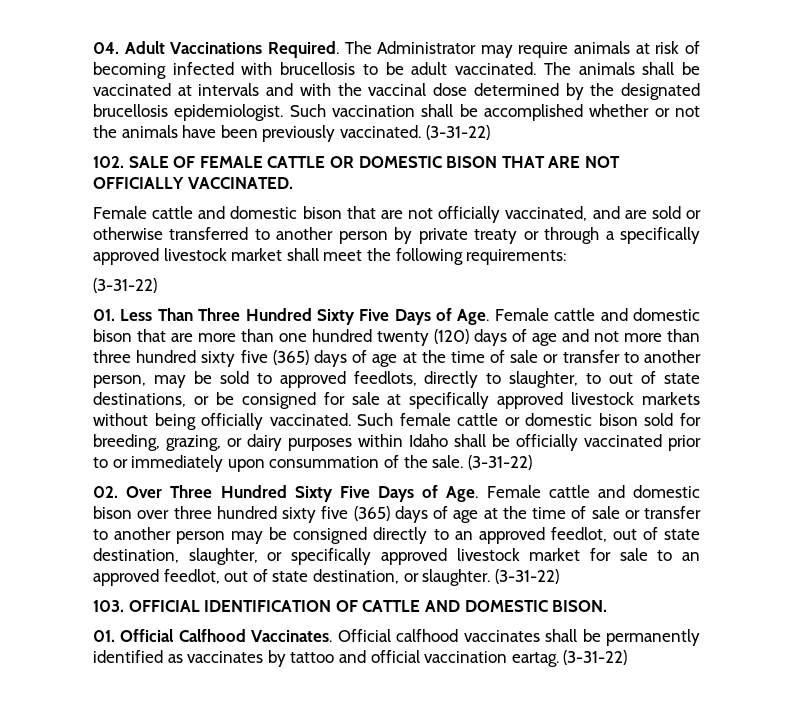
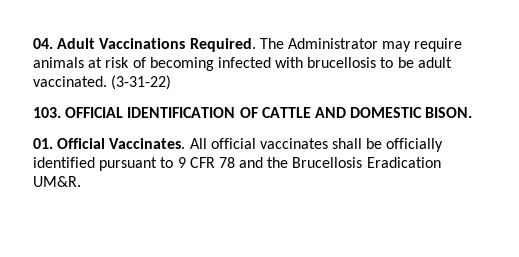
- The animals shall be vaccinated at intervals and with the vaccinal dose determined by the designated brucellosis epidemiologist. Such vaccination shall be accomplished whether or not the animals have been previously vaccinated. (3-31-22)
- 102. SALE OF FEMALE CATTLE OR DOMESTIC BISON THAT ARE NOT OFFICIALLY VACCINATED.
- Female cattle and domestic bison that are not officially vaccinated, and are sold or otherwise transferred to another person by private treaty or through a specifically approved livestock market shall meet the following requirements:
- (3-31-22)
- 01. Less Than Three Hundred Sixty Five Days of Age. Female cattle and domestic bison that are more than one hundred twenty (120) days of age and not more than three hundred sixty five (365) days of age at the time of sale or transfer to another person, may be sold to approved feedlots, directly to slaughter, to out of state destinations, or be consigned for sale at specifically approved livestock markets without being officially vaccinated. Such female cattle or domestic bison sold for breeding, grazing, or dairy purposes within Idaho shall be officially vaccinated prior to or immediately upon consummation of the sale. (3-31-22)
- 02. Over Three Hundred Sixty Five Days of Age. Female cattle and domestic bison over three hundred sixty five (365) days of age at the time of sale or transfer to another person may be consigned directly to an approved feedlot, out of state destination, slaughter, or specifically approved livestock market for sale to an approved feedlot, out of state destination, or slaughter.
- 01. Official Calfhood Vaccinates. Official calfhood vaccinates shall be permanently identified as vaccinates by tattoo and official vaccination eartag. (3-31-22)
+ 01. Official Vaccinates. All official vaccinates shall be officially identified pursuant to 9 CFR 78 and the Brucellosis Eradication UM&R.

